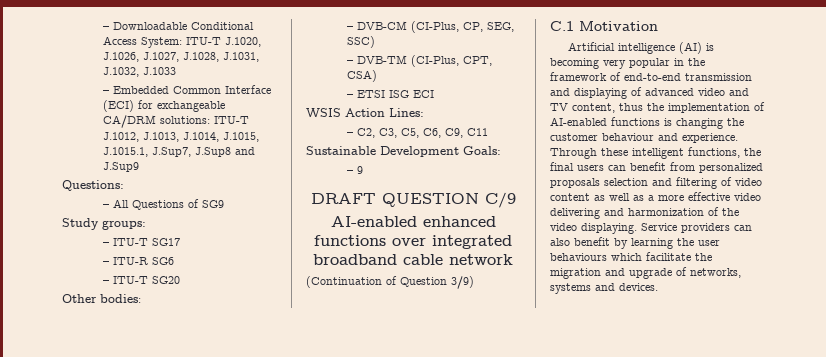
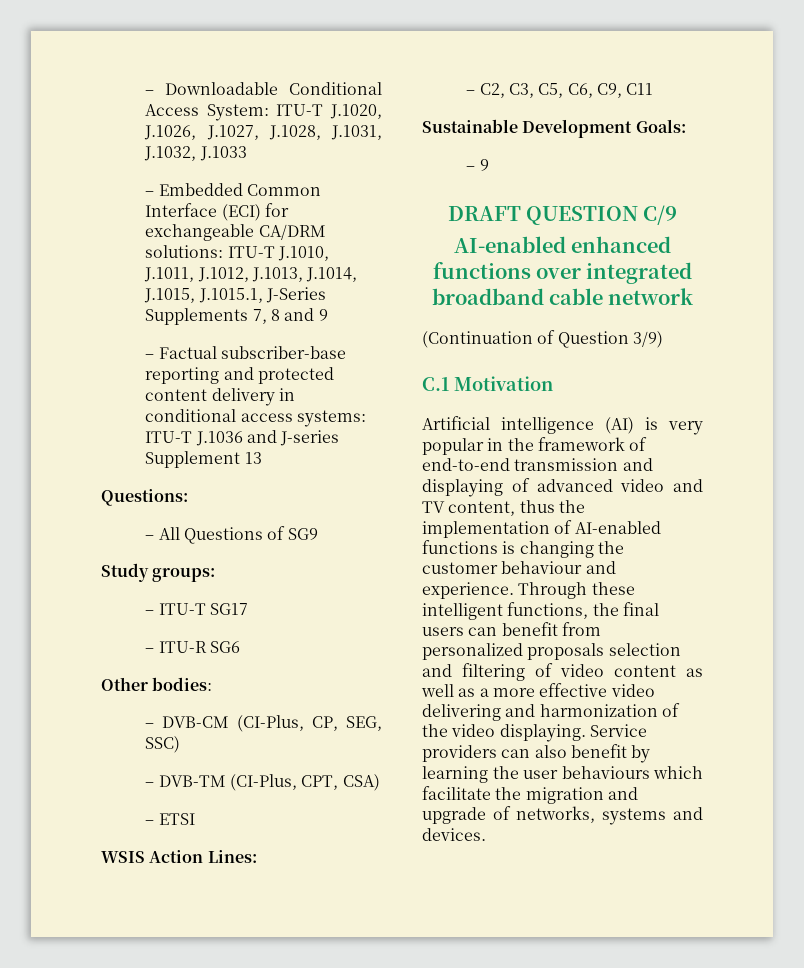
- – Embedded Common Interface (ECI) for exchangeable CA/DRM solutions: ITU-T J.1012, J.1013, J.1014, J.1015, J.1015.1, J.Sup7, J.Sup8 and J.Sup9
+ – Embedded Common Interface (ECI) for exchangeable CA/DRM solutions: ITU-T J.1010, J.1011, J.1012, J.1013, J.1014, J.1015, J.1015.1, J-Series Supplements 7, 8 and 9
+ – Factual subscriber-base reporting and protected content delivery in conditional access systems: ITU-T J.1036 and J-series Supplement 13
- – ITU-T SG20
- – ETSI ISG ECI
+ – ETSI
- Artificial intelligence (AI) is becoming very popular in the framework of end-to-end transmission and displaying of advanced video and TV content, thus the implementation of AI-enabled functions is changing the customer behaviour and experience.
+ Artificial intelligence (AI) is very popular in the framework of end-to-end transmission and displaying of advanced video and TV content, thus the implementation of AI-enabled functions is changing the customer behaviour and experience.

